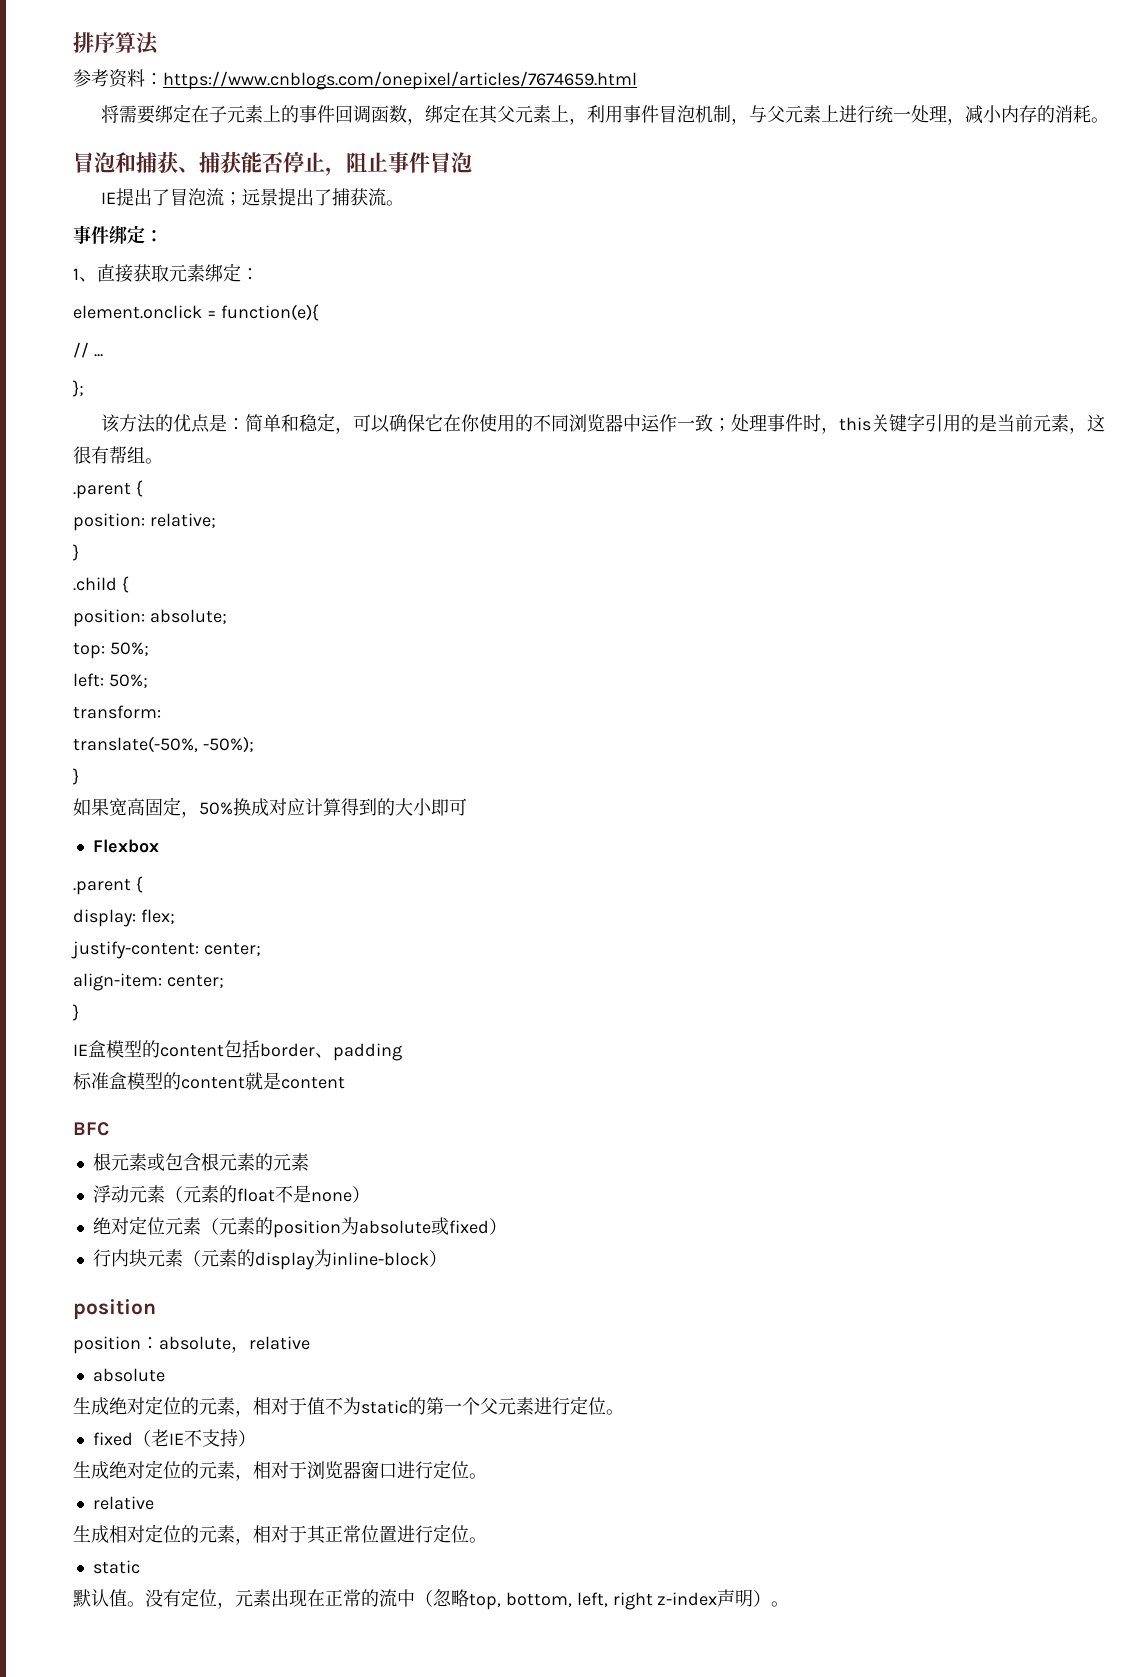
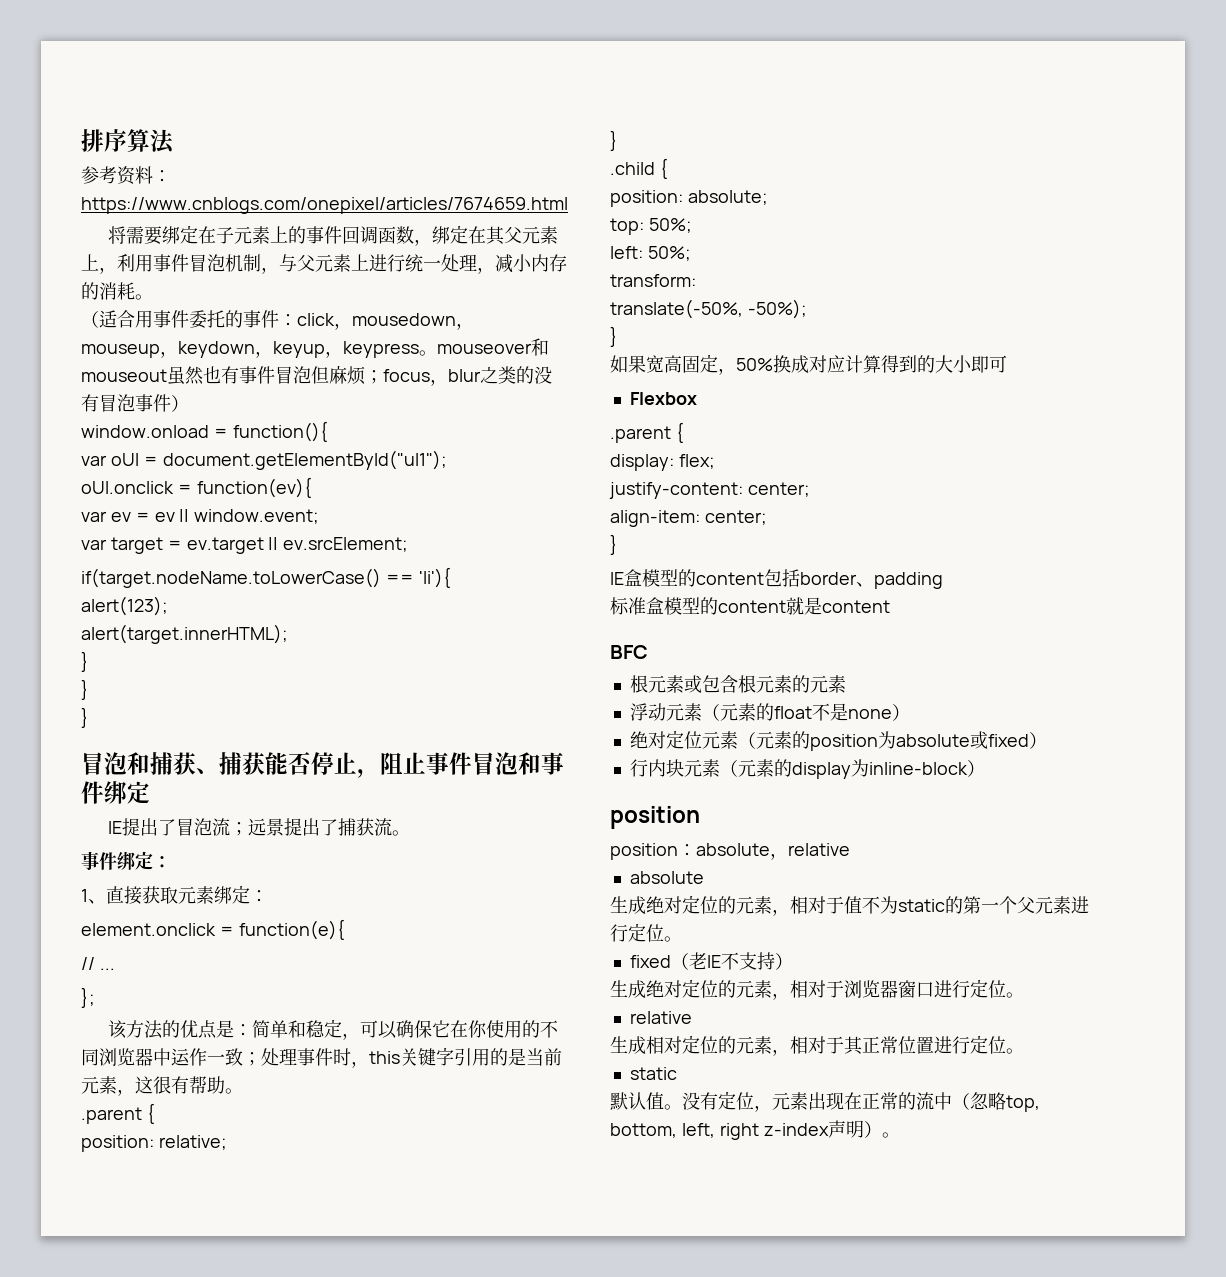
+ （适合用事件委托的事件：click，mousedown，mouseup，keydown，keyup，keypress。mouseover和mouseout虽然也有事件冒泡但麻烦；focus，blur之类的没有冒泡事件）
+ window.onload = function(){
+ var oUl = document.getElementById("ul1");
+ oUl.onclick = function(ev){
+ var ev = ev || window.event;
+ var target = ev.target || ev.srcElement;
+ if(target.nodeName.toLowerCase() == 'li'){
+ alert(123);
+ alert(target.innerHTML);
+ }
+ }
+ }
- 冒泡和捕获、捕获能否停止，阻止事件冒泡
+ 冒泡和捕获、捕获能否停止，阻止事件冒泡和事件绑定
- 该方法的优点是：简单和稳定，可以确保它在你使用的不同浏览器中运作一致；处理事件时，this关键字引用的是当前元素，这很有帮组。
+ 该方法的优点是：简单和稳定，可以确保它在你使用的不同浏览器中运作一致；处理事件时，this关键字引用的是当前元素，这很有帮助。

